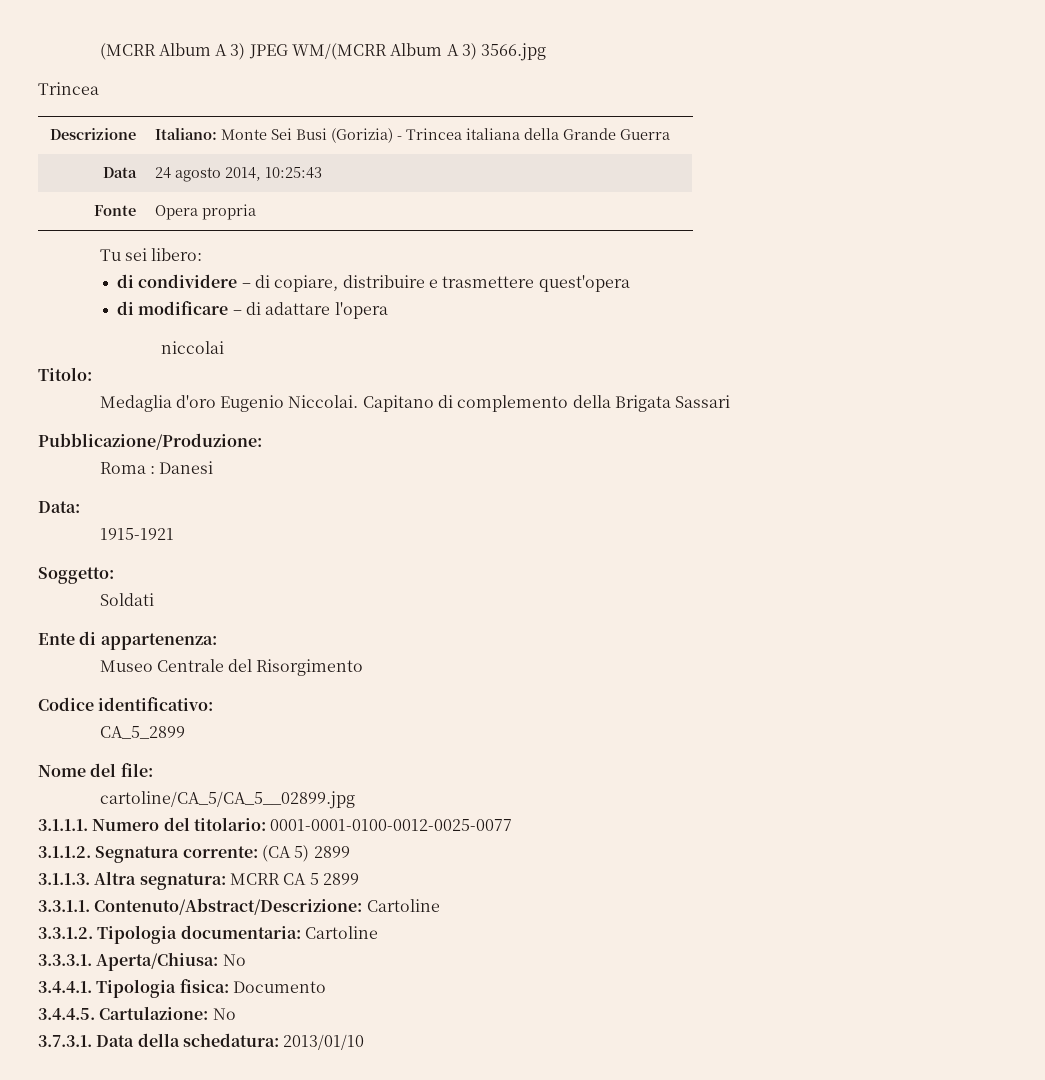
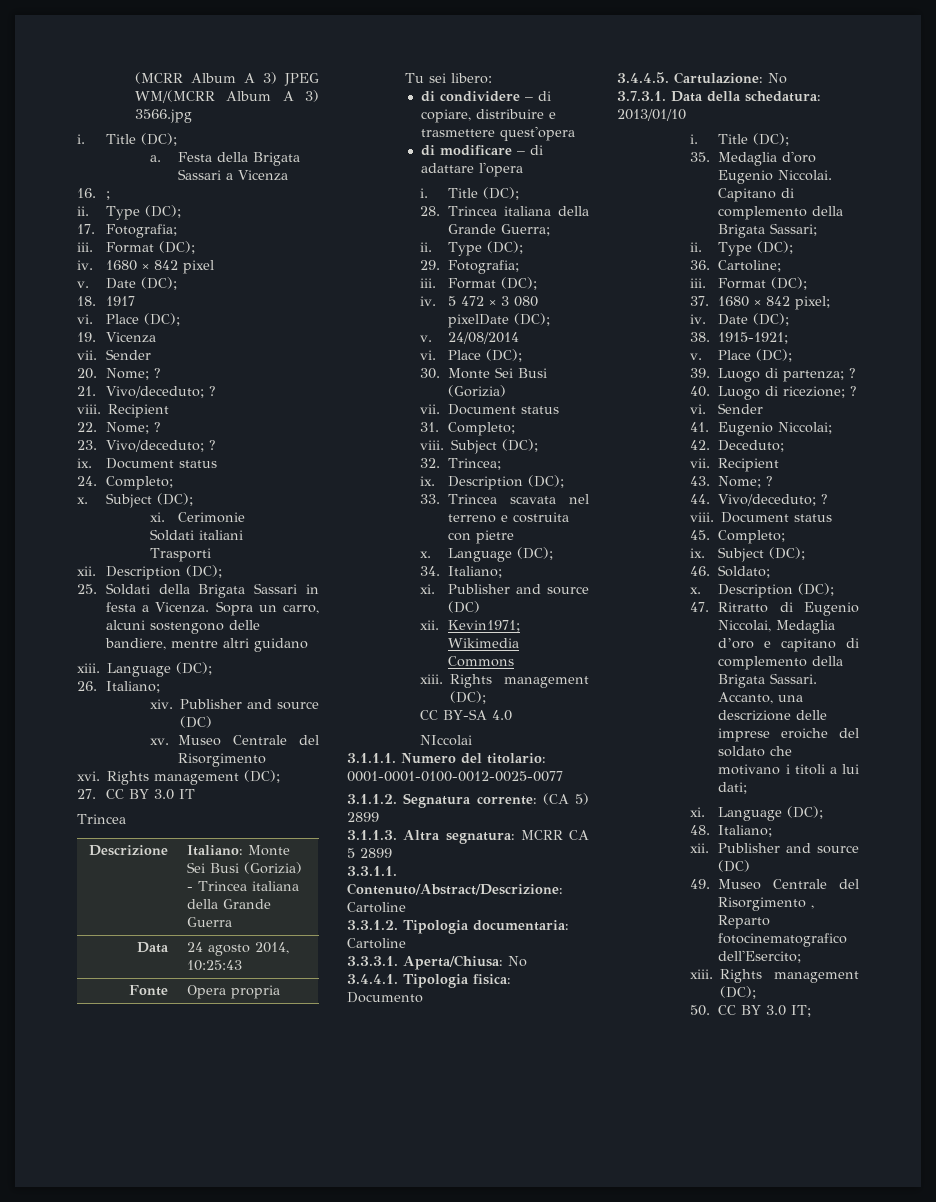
  (MCRR Album A 3) JPEG WM/(MCRR Album A 3) 3566.jpg
+ i. Title (DC);
+ a. Festa della Brigata Sassari a Vicenza
+ 16. ;
+ ii. Type (DC);
+ 17. Fotografia;
+ iii. Format (DC);
+ iv. 1680 × 842 pixel
+ v. Date (DC);
+ 18. 1917
+ vi. Place (DC);
+ 19. Vicenza
+ vii. Sender
+ 20. Nome; ?
+ 21. Vivo/deceduto; ?
+ viii. Recipient
+ 22. Nome; ?
+ 23. Vivo/deceduto; ?
+ ix. Document status
+ 24. Completo;
+ x. Subject (DC);
+ xi. Cerimonie
+ Soldati italiani
+ Trasporti
+ xii. Description (DC);
+ 25. Soldati della Brigata Sassari in festa a Vicenza. Sopra un carro, alcuni sostengono delle bandiere, mentre altri guidano
+ xiii. Language (DC);
+ 26. Italiano;
+ xiv. Publisher and source (DC)
+ xv. Museo Centrale del Risorgimento
+ xvi. Rights management (DC);
+ 27. CC BY 3.0 IT
  di modificare – di adattare l'opera
- niccolai
- Titolo:
- Medaglia d'oro Eugenio Niccolai. Capitano di complemento della Brigata Sassari
- Pubblicazione/Produzione:
- Roma : Danesi
- Data:
- 1915-1921
- Soggetto:
- Soldati
- Ente di appartenenza:
- Museo Centrale del Risorgimento
- Codice identificativo:
- CA_5_2899
- Nome del file:
- cartoline/CA_5/CA_5__02899.jpg
+ i. Title (DC);
+ 28. Trincea italiana della Grande Guerra;
+ ii. Type (DC);
+ 29. Fotografia;
+ iii. Format (DC);
+ iv. 5 472 × 3 080 pixelDate (DC);
+ v. 24/08/2014
+ vi. Place (DC);
+ 30. Monte Sei Busi (Gorizia)
+ vii. Document status
+ 31. Completo;
+ viii. Subject (DC);
+ 32. Trincea;
+ ix. Description (DC);
+ 33. Trincea scavata nel terreno e costruita con pietre
+ x. Language (DC);
+ 34. Italiano;
+ xi. Publisher and source (DC)
+ xii. Kevin1971; Wikimedia Commons
+ xiii. Rights management (DC);
+ CC BY-SA 4.0
+ NIccolai
  3.7.3.1. Data della schedatura: 2013/01/10
+ i. Title (DC);
+ 35. Medaglia d'oro Eugenio Niccolai. Capitano di complemento della Brigata Sassari;
+ ii. Type (DC);
+ 36. Cartoline;
+ iii. Format (DC);
+ 37. 1680 × 842 pixel;
+ iv. Date (DC);
+ 38. 1915-1921;
+ v. Place (DC);
+ 39. Luogo di partenza; ?
+ 40. Luogo di ricezione; ?
+ vi. Sender
+ 41. Eugenio Niccolai;
+ 42. Deceduto;
+ vii. Recipient
+ 43. Nome; ?
+ 44. Vivo/deceduto; ?
+ viii. Document status
+ 45. Completo;
+ ix. Subject (DC);
+ 46. Soldato;
+ x. Description (DC);
+ 47. Ritratto di Eugenio Niccolai, Medaglia d’oro e capitano di complemento della Brigata Sassari. Accanto, una descrizione delle imprese eroiche del soldato che motivano i titoli a lui dati;
+ xi. Language (DC);
+ 48. Italiano;
+ xii. Publisher and source (DC)
+ 49. Museo Centrale del Risorgimento , Reparto fotocinematografico dell'Esercito;
+ xiii. Rights management (DC);
+ 50. CC BY 3.0 IT;

